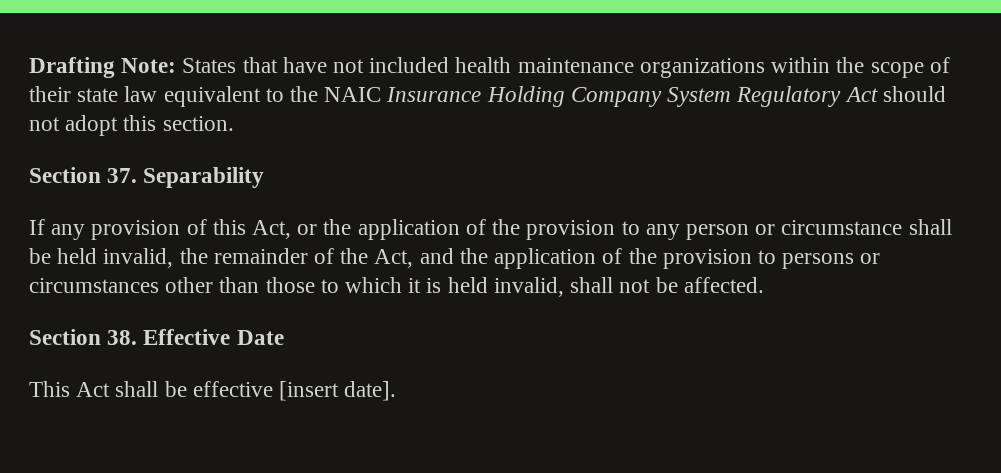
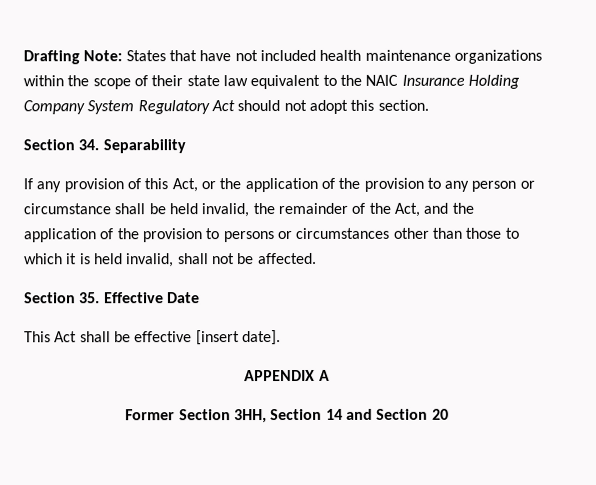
- Section 37. Separability
+ Section 34. Separability
- Section 38. Effective Date
+ Section 35. Effective Date
+ APPENDIX A
+ Former Section 3HH, Section 14 and Section 20

